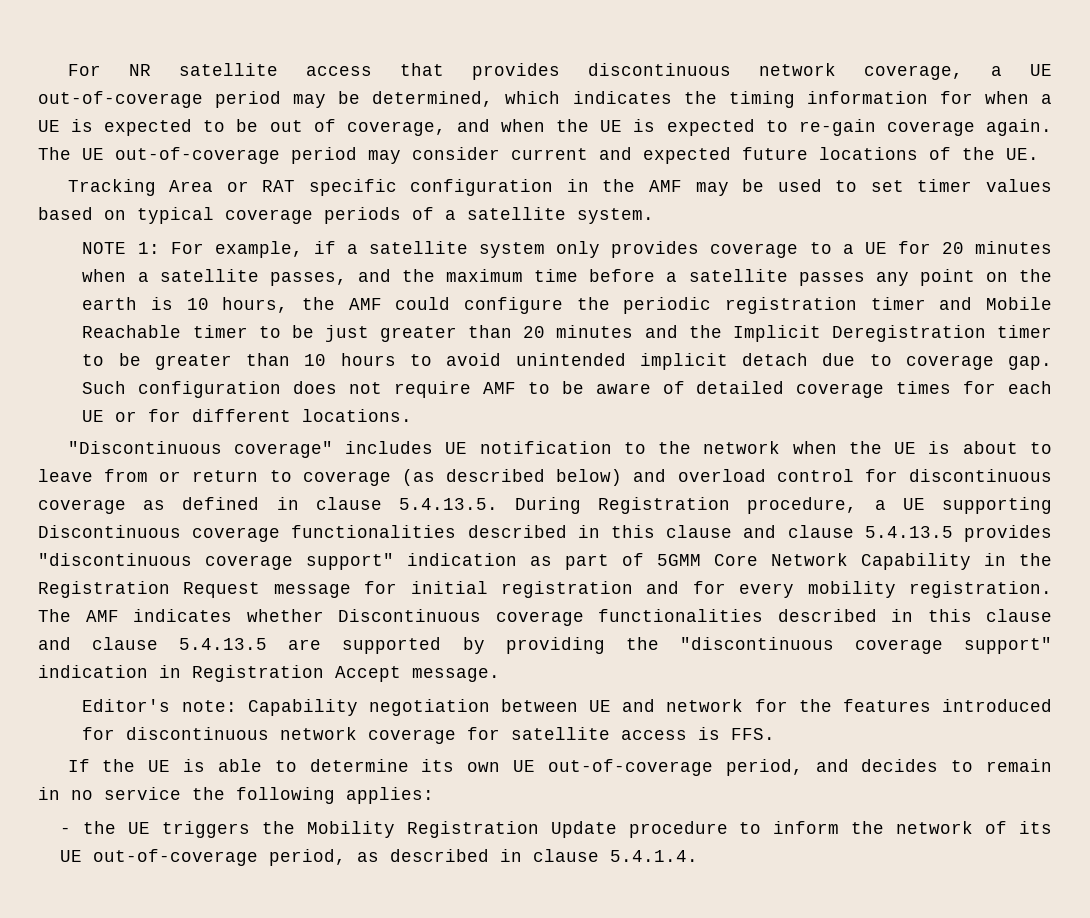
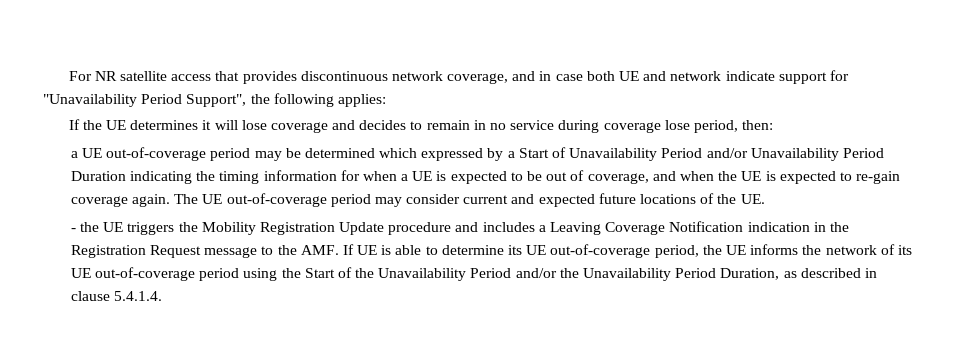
- For NR satellite access that provides discontinuous network coverage, a UE out-of-coverage period may be determined, which indicates the timing information for when a UE is expected to be out of coverage, and when the UE is expected to re-gain coverage again.
+ For NR satellite access that provides discontinuous network coverage, and in case both UE and network indicate support for "Unavailability Period Support", the following applies:
+ If the UE determines it will lose coverage and decides to remain in no service during coverage lose period, then:
+ a UE out-of-coverage period may be determined which expressed by a Start of Unavailability Period and/or Unavailability Period Duration indicating the timing information for when a UE is expected to be out of coverage, and when the UE is expected to re-gain coverage again.
- Tracking Area or RAT specific configuration in the AMF may be used to set timer values based on typical coverage periods of a satellite system.
- NOTE 1: For example, if a satellite system only provides coverage to a UE for 20 minutes when a satellite passes, and the maximum time before a satellite passes any point on the earth is 10 hours, the AMF could configure the periodic registration timer and Mobile Reachable timer to be just greater than 20 minutes and the Implicit Deregistration timer to be greater than 10 hours to avoid unintended implicit detach due to coverage gap. Such configuration does not require AMF to be aware of detailed coverage times for each UE or for different locations.
- "Discontinuous coverage" includes UE notification to the network when the UE is about to leave from or return to coverage (as described below) and overload control for discontinuous coverage as defined in clause 5.4.13.5. During Registration procedure, a UE supporting Discontinuous coverage functionalities described in this clause and clause 5.4.13.5 provides "discontinuous coverage support" indication as part of 5GMM Core Network Capability in the Registration Request message for initial registration and for every mobility registration. The AMF indicates whether Discontinuous coverage functionalities described in this clause and clause 5.4.13.5 are supported by providing the "discontinuous coverage support" indication in Registration Accept message.
- Editor's note: Capability negotiation between UE and network for the features introduced for discontinuous network coverage for satellite access is FFS.
- If the UE is able to determine its own UE out-of-coverage period, and decides to remain in no service the following applies:
- - the UE triggers the Mobility Registration Update procedure to inform the network of its UE out-of-coverage period, as described in clause 5.4.1.4.
+ - the UE triggers the Mobility Registration Update procedure and includes a Leaving Coverage Notification indication in the Registration Request message to the AMF. If UE is able to determine its UE out-of-coverage period, the UE informs the network of its UE out-of-coverage period using the Start of the Unavailability Period and/or the Unavailability Period Duration, as described in clause 5.4.1.4.

